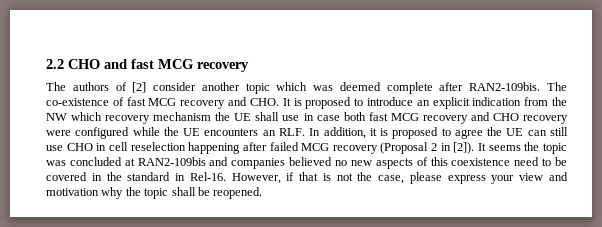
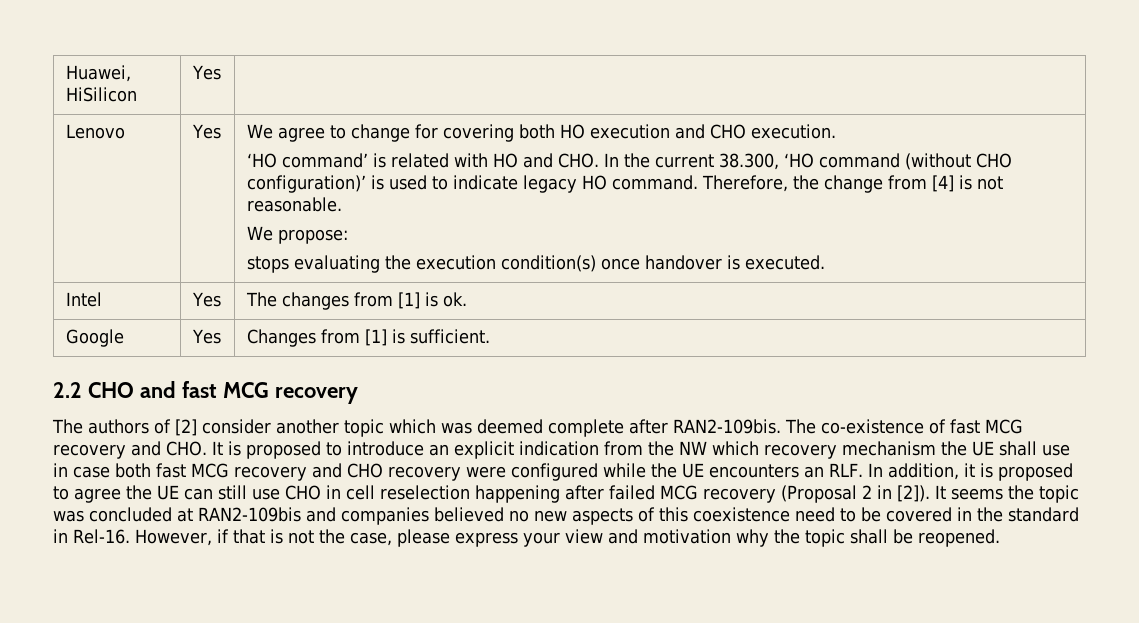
+ Huawei, HiSilicon | Yes |
+ Lenovo | Yes | We agree to change for covering both HO execution and CHO execution.
+ ‘HO command’ is related with HO and CHO. In the current 38.300, ‘HO command (without CHO configuration)’ is used to indicate legacy HO command. Therefore, the change from [4] is not reasonable.
+ We propose:
+ stops evaluating the execution condition(s) once handover is executed.
+ Intel | Yes | The changes from [1] is ok.
+ Google | Yes | Changes from [1] is sufficient.

